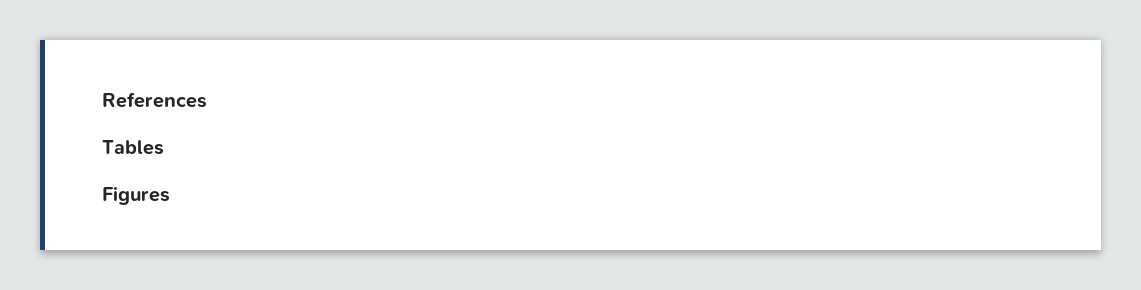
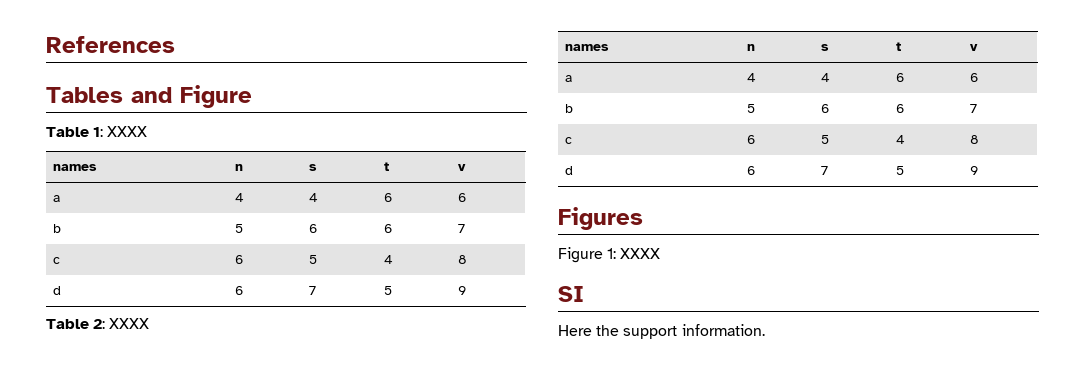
- Tables
+ Tables and Figure
+ Table 1: XXXX
+ names | n | s | t | v
+ a | 4 | 4 | 6 | 6
+ b | 5 | 6 | 6 | 7
+ c | 6 | 5 | 4 | 8
+ d | 6 | 7 | 5 | 9
+ Table 2: XXXX
+ names | n | s | t | v
+ a | 4 | 4 | 6 | 6
+ b | 5 | 6 | 6 | 7
+ c | 6 | 5 | 4 | 8
+ d | 6 | 7 | 5 | 9
  Figures
+ Figure 1: XXXX
+ SI
+ Here the support information.

